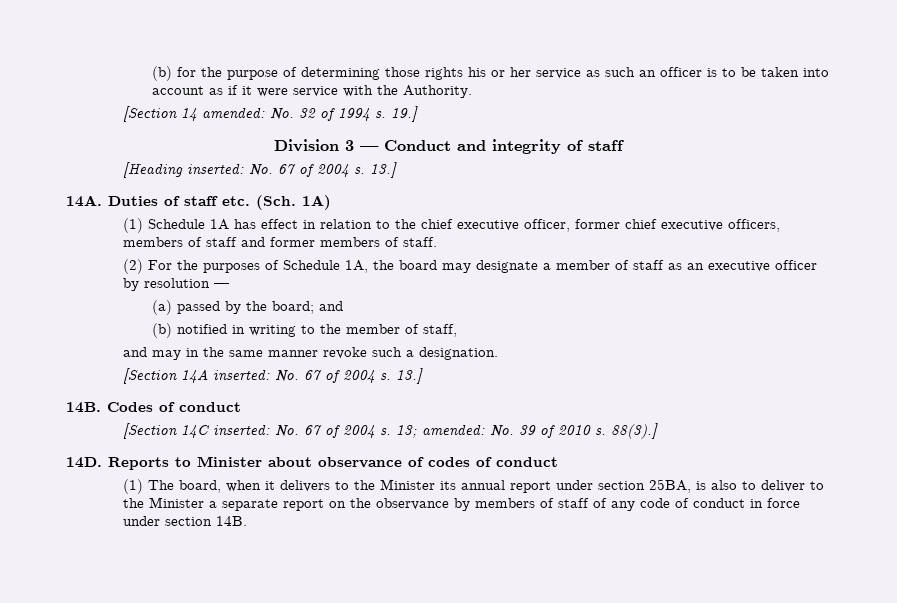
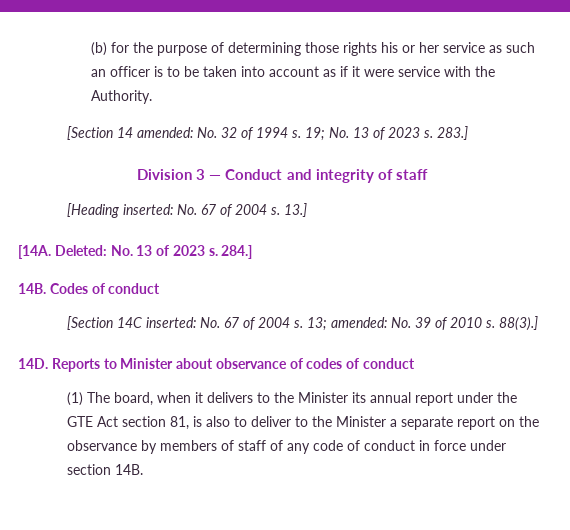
- 19.]
+ 19; No. 13 of 2023 s. 283.]
- 14A. Duties of staff etc. (Sch. 1A)
- (1) Schedule 1A has effect in relation to the chief executive officer, former chief executive officers, members of staff and former members of staff.
- (2) For the purposes of Schedule 1A, the board may designate a member of staff as an executive officer by resolution —
- (a) passed by the board; and
- (b) notified in writing to the member of staff,
- and may in the same manner revoke such a designation.
- [Section 14A inserted: No. 67 of 2004 s. 13.]
+ [14A. Deleted: No. 13 of 2023 s. 284.]
- (1) The board, when it delivers to the Minister its annual report under section 25BA, is also to deliver to the Minister a separate report on the observance by members of staff of any code of conduct in force under section 14B.
+ (1) The board, when it delivers to the Minister its annual report under the GTE Act section 81, is also to deliver to the Minister a separate report on the observance by members of staff of any code of conduct in force under section 14B.

